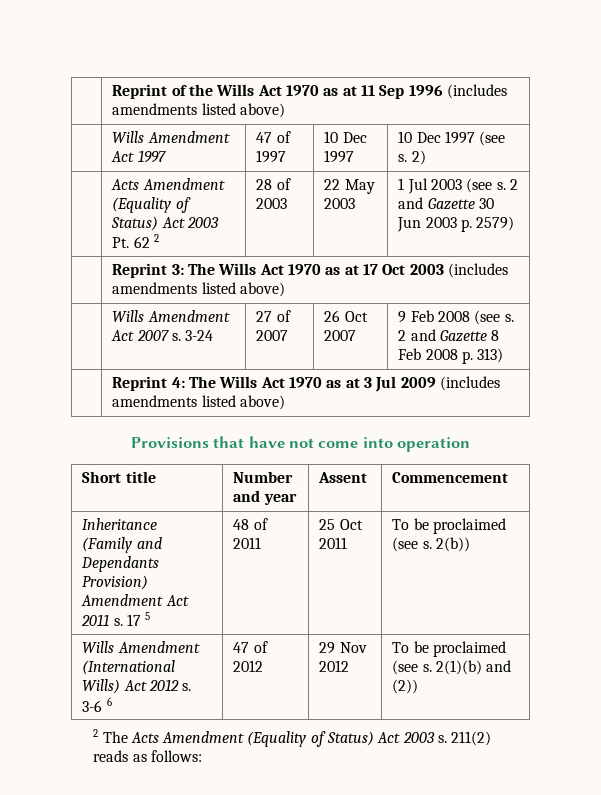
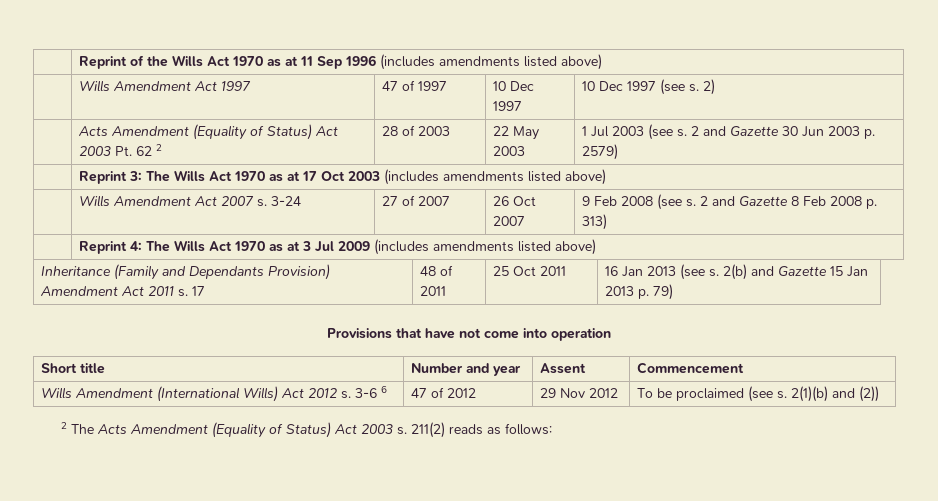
+ Inheritance (Family and Dependants Provision) Amendment Act 2011 s. 17 | 48 of 2011 | 25 Oct 2011 | 16 Jan 2013 (see s. 2(b) and Gazette 15 Jan 2013 p. 79)
- Inheritance (Family and Dependants Provision) Amendment Act 2011 s. 17 5 | 48 of 2011 | 25 Oct 2011 | To be proclaimed (see s. 2(b))

